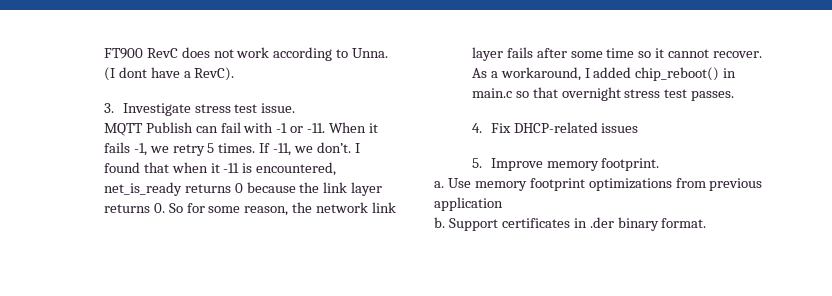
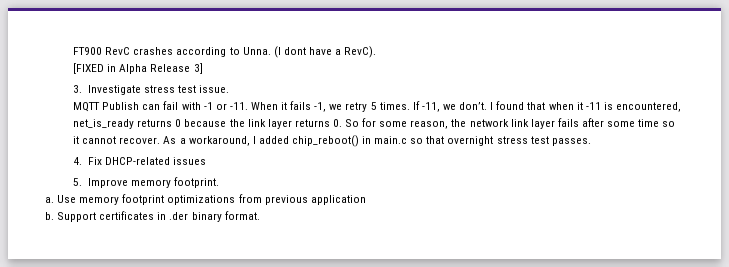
- FT900 RevC does not work according to Unna.
+ FT900 RevC crashes according to Unna.
+ [FIXED in Alpha Release 3]

